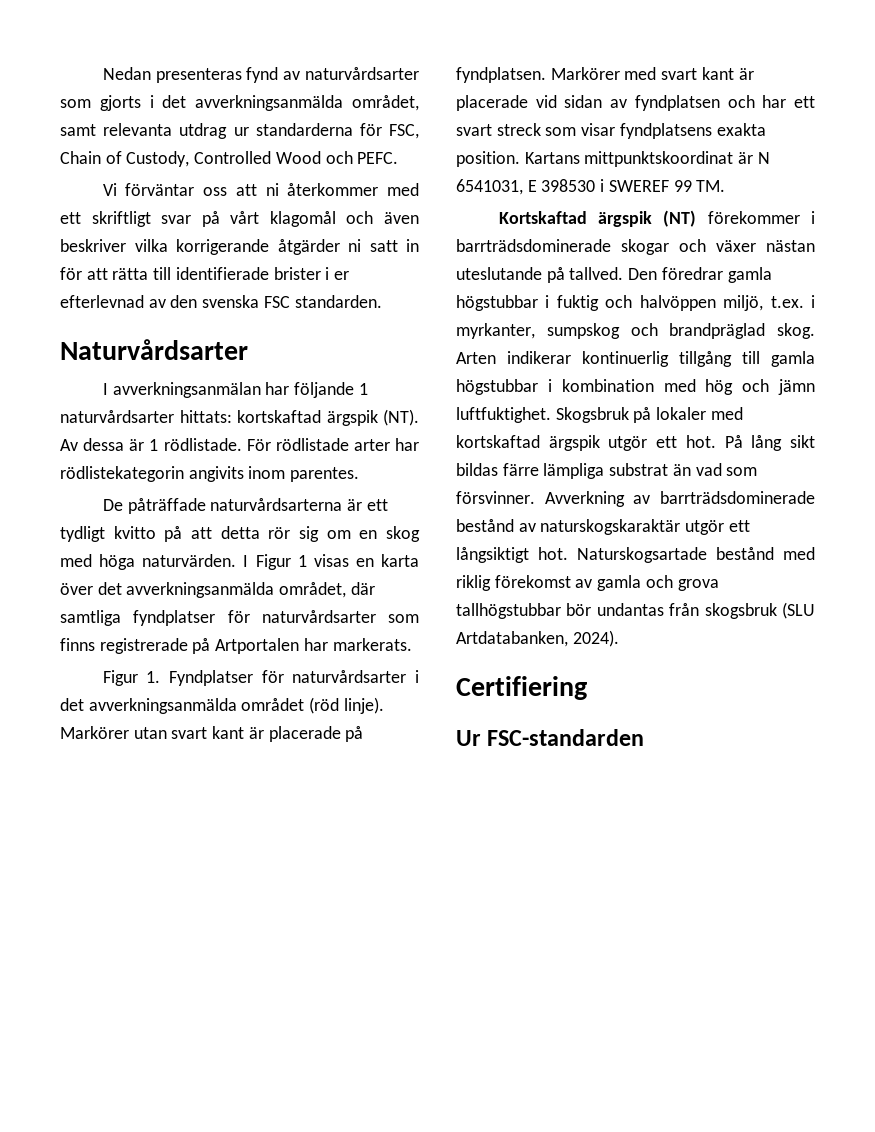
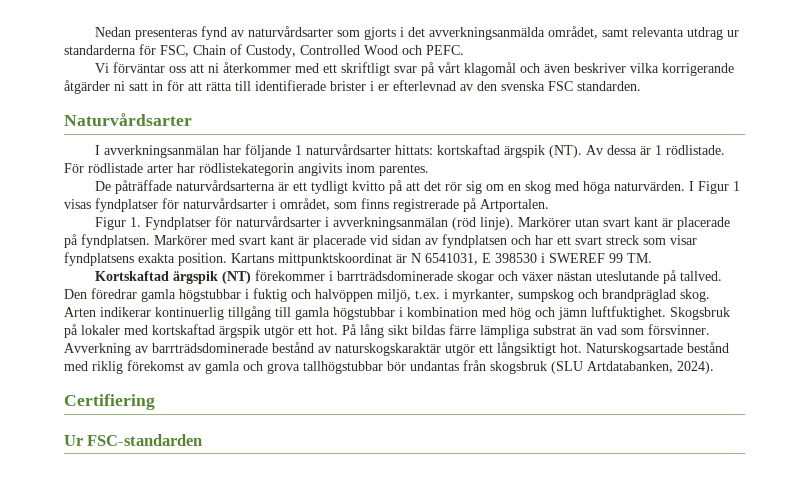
- De påträffade naturvårdsarterna är ett tydligt kvitto på att detta rör sig om en skog med höga naturvärden.
+ De påträffade naturvårdsarterna är ett tydligt kvitto på att det rör sig om en skog med höga naturvärden.
- I Figur 1 visas en karta över det avverkningsanmälda området, där samtliga fyndplatser för naturvårdsarter som finns registrerade på Artportalen har markerats.
+ I Figur 1 visas fyndplatser för naturvårdsarter i området, som finns registrerade på Artportalen.
- Figur 1. Fyndplatser för naturvårdsarter i det avverkningsanmälda området (röd linje).
+ Figur 1. Fyndplatser för naturvårdsarter i avverkningsanmälan (röd linje).

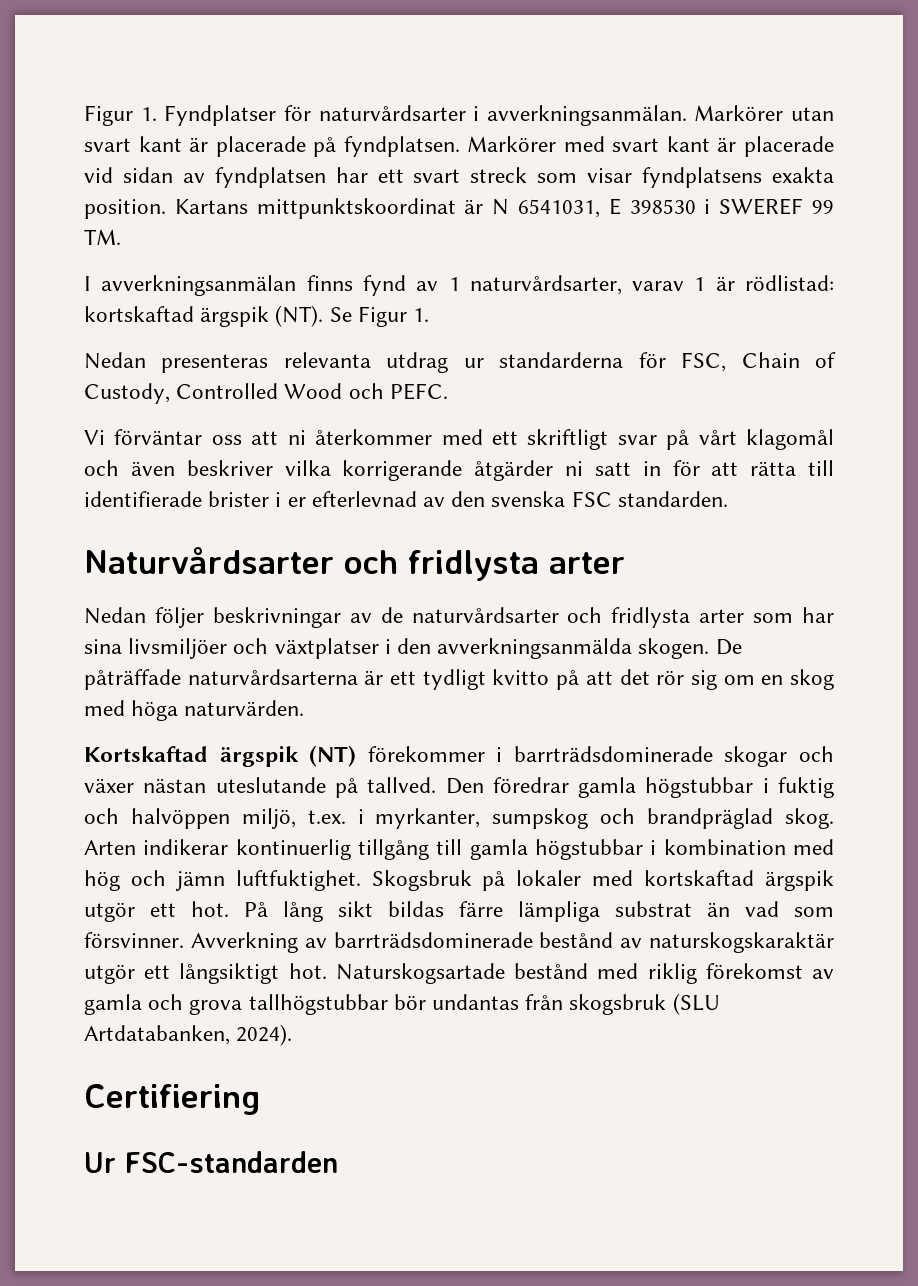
- Nedan presenteras fynd av naturvårdsarter som gjorts i det avverkningsanmälda området, samt relevanta utdrag ur standarderna för FSC, Chain of Custody, Controlled Wood och PEFC.
+ Figur 1. Fyndplatser för naturvårdsarter i avverkningsanmälan. Markörer utan svart kant är placerade på fyndplatsen. Markörer med svart kant är placerade vid sidan av fyndplatsen har ett svart streck som visar fyndplatsens exakta position. Kartans mittpunktskoordinat är N 6541031, E 398530 i SWEREF 99 TM.
+ I avverkningsanmälan finns fynd av 1 naturvårdsarter, varav 1 är rödlistad: kortskaftad ärgspik (NT). Se Figur 1.
+ Nedan presenteras relevanta utdrag ur standarderna för FSC, Chain of Custody, Controlled Wood och PEFC.
- Naturvårdsarter
- I avverkningsanmälan har följande 1 naturvårdsarter hittats: kortskaftad ärgspik (NT). Av dessa är 1 rödlistade. För rödlistade arter har rödlistekategorin angivits inom parentes.
- De påträffade naturvårdsarterna är ett tydligt kvitto på att det rör sig om en skog med höga naturvärden. I Figur 1 visas fyndplatser för naturvårdsarter i området, som finns registrerade på Artportalen.
- Figur 1. Fyndplatser för naturvårdsarter i avverkningsanmälan (röd linje). Markörer utan svart kant är placerade på fyndplatsen. Markörer med svart kant är placerade vid sidan av fyndplatsen och har ett svart streck som visar fyndplatsens exakta position. Kartans mittpunktskoordinat är N 6541031, E 398530 i SWEREF 99 TM.
+ Naturvårdsarter och fridlysta arter
+ Nedan följer beskrivningar av de naturvårdsarter och fridlysta arter som har sina livsmiljöer och växtplatser i den avverkningsanmälda skogen. De påträffade naturvårdsarterna är ett tydligt kvitto på att det rör sig om en skog med höga naturvärden.

